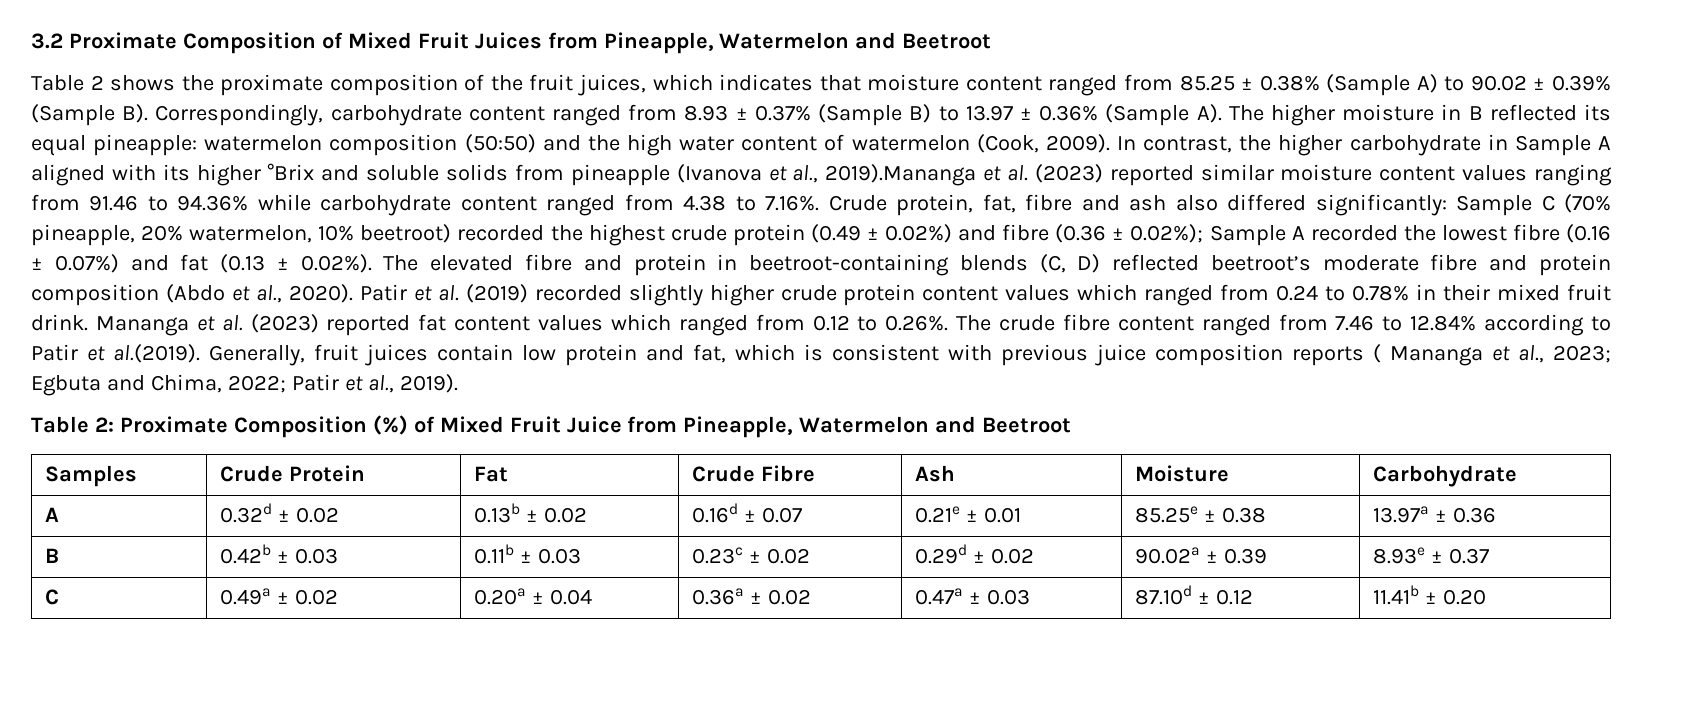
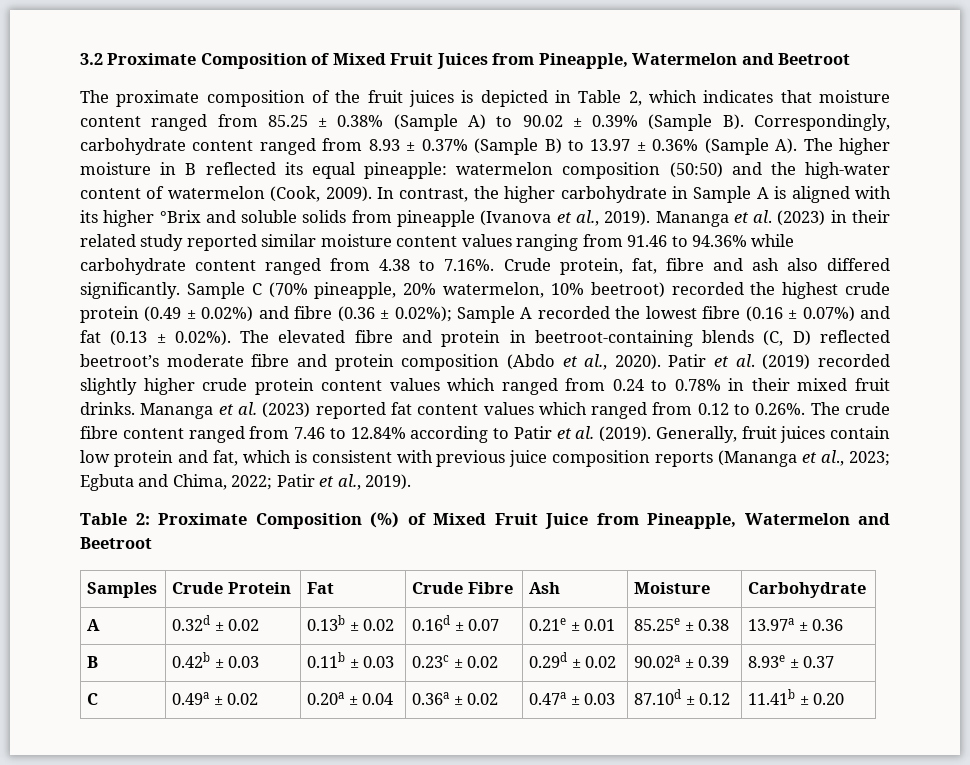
- Table 2 shows the proximate composition of the fruit juices, which indicates that moisture content ranged from 85.25 ± 0.38% (Sample A) to 90.02 ± 0.39% (Sample B). Correspondingly, carbohydrate content ranged from 8.93 ± 0.37% (Sample B) to 13.97 ± 0.36% (Sample A). The higher moisture in B reflected its equal pineapple: watermelon composition (50:50) and the high water content of watermelon (Cook, 2009).
+ The proximate composition of the fruit juices is depicted in Table 2, which indicates that moisture content ranged from 85.25 ± 0.38% (Sample A) to 90.02 ± 0.39% (Sample B). Correspondingly, carbohydrate content ranged from 8.93 ± 0.37% (Sample B) to 13.97 ± 0.36% (Sample A). The higher moisture in B reflected its equal pineapple: watermelon composition (50:50) and the high-water content of watermelon (Cook, 2009).
- In contrast, the higher carbohydrate in Sample A aligned with its higher °Brix and soluble solids from pineapple (Ivanova et al., 2019).Mananga et al. (2023) reported similar moisture content values ranging from 91.46 to 94.36% while carbohydrate content ranged from 4.38 to 7.16%. Crude protein, fat, fibre and ash also differed significantly:
+ In contrast, the higher carbohydrate in Sample A is aligned with its higher °Brix and soluble solids from pineapple (Ivanova et al., 2019). Mananga et al. (2023) in their related study reported similar moisture content values ranging from 91.46 to 94.36% while carbohydrate content ranged from 4.38 to 7.16%. Crude protein, fat, fibre and ash also differed significantly.
- Patir et al. (2019) recorded slightly higher crude protein content values which ranged from 0.24 to 0.78% in their mixed fruit drink.
+ Patir et al. (2019) recorded slightly higher crude protein content values which ranged from 0.24 to 0.78% in their mixed fruit drinks.
- Mananga et al. (2023) reported fat content values which ranged from 0.12 to 0.26%. The crude fibre content ranged from 7.46 to 12.84% according to Patir et al.(2019). Generally, fruit juices contain low protein and fat, which is consistent with previous juice composition reports ( Mananga et al., 2023; Egbuta and Chima, 2022; Patir et al., 2019).
+ Mananga et al. (2023) reported fat content values which ranged from 0.12 to 0.26%. The crude fibre content ranged from 7.46 to 12.84% according to Patir et al. (2019). Generally, fruit juices contain low protein and fat, which is consistent with previous juice composition reports (Mananga et al., 2023; Egbuta and Chima, 2022; Patir et al., 2019).

